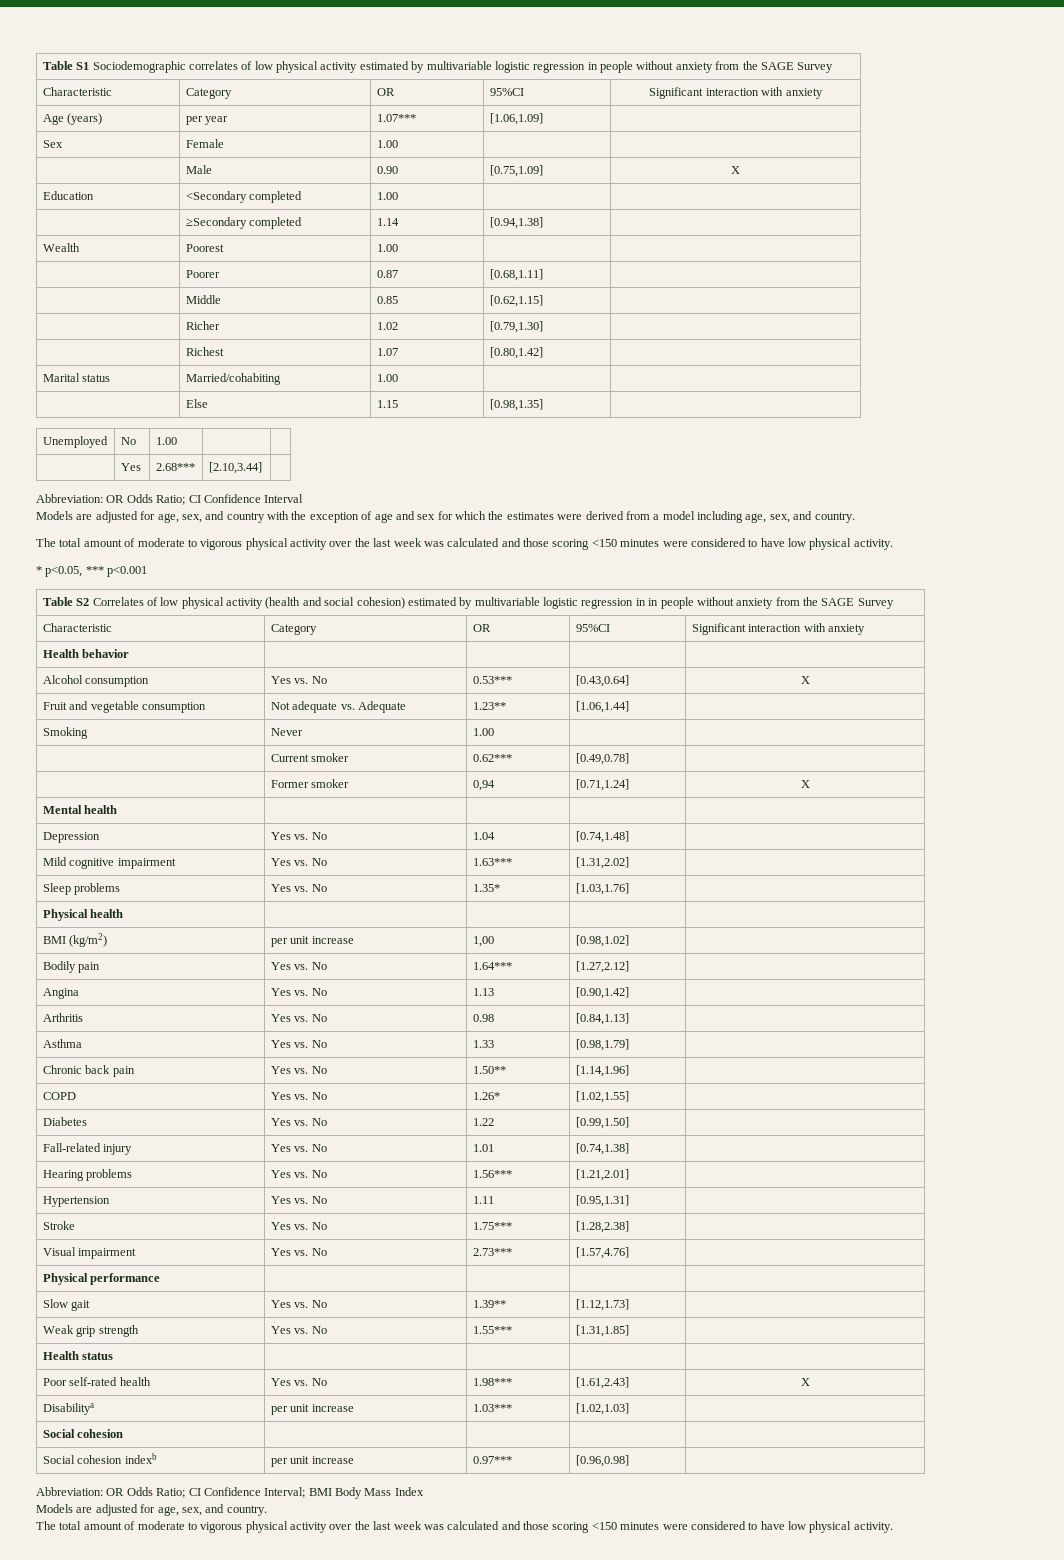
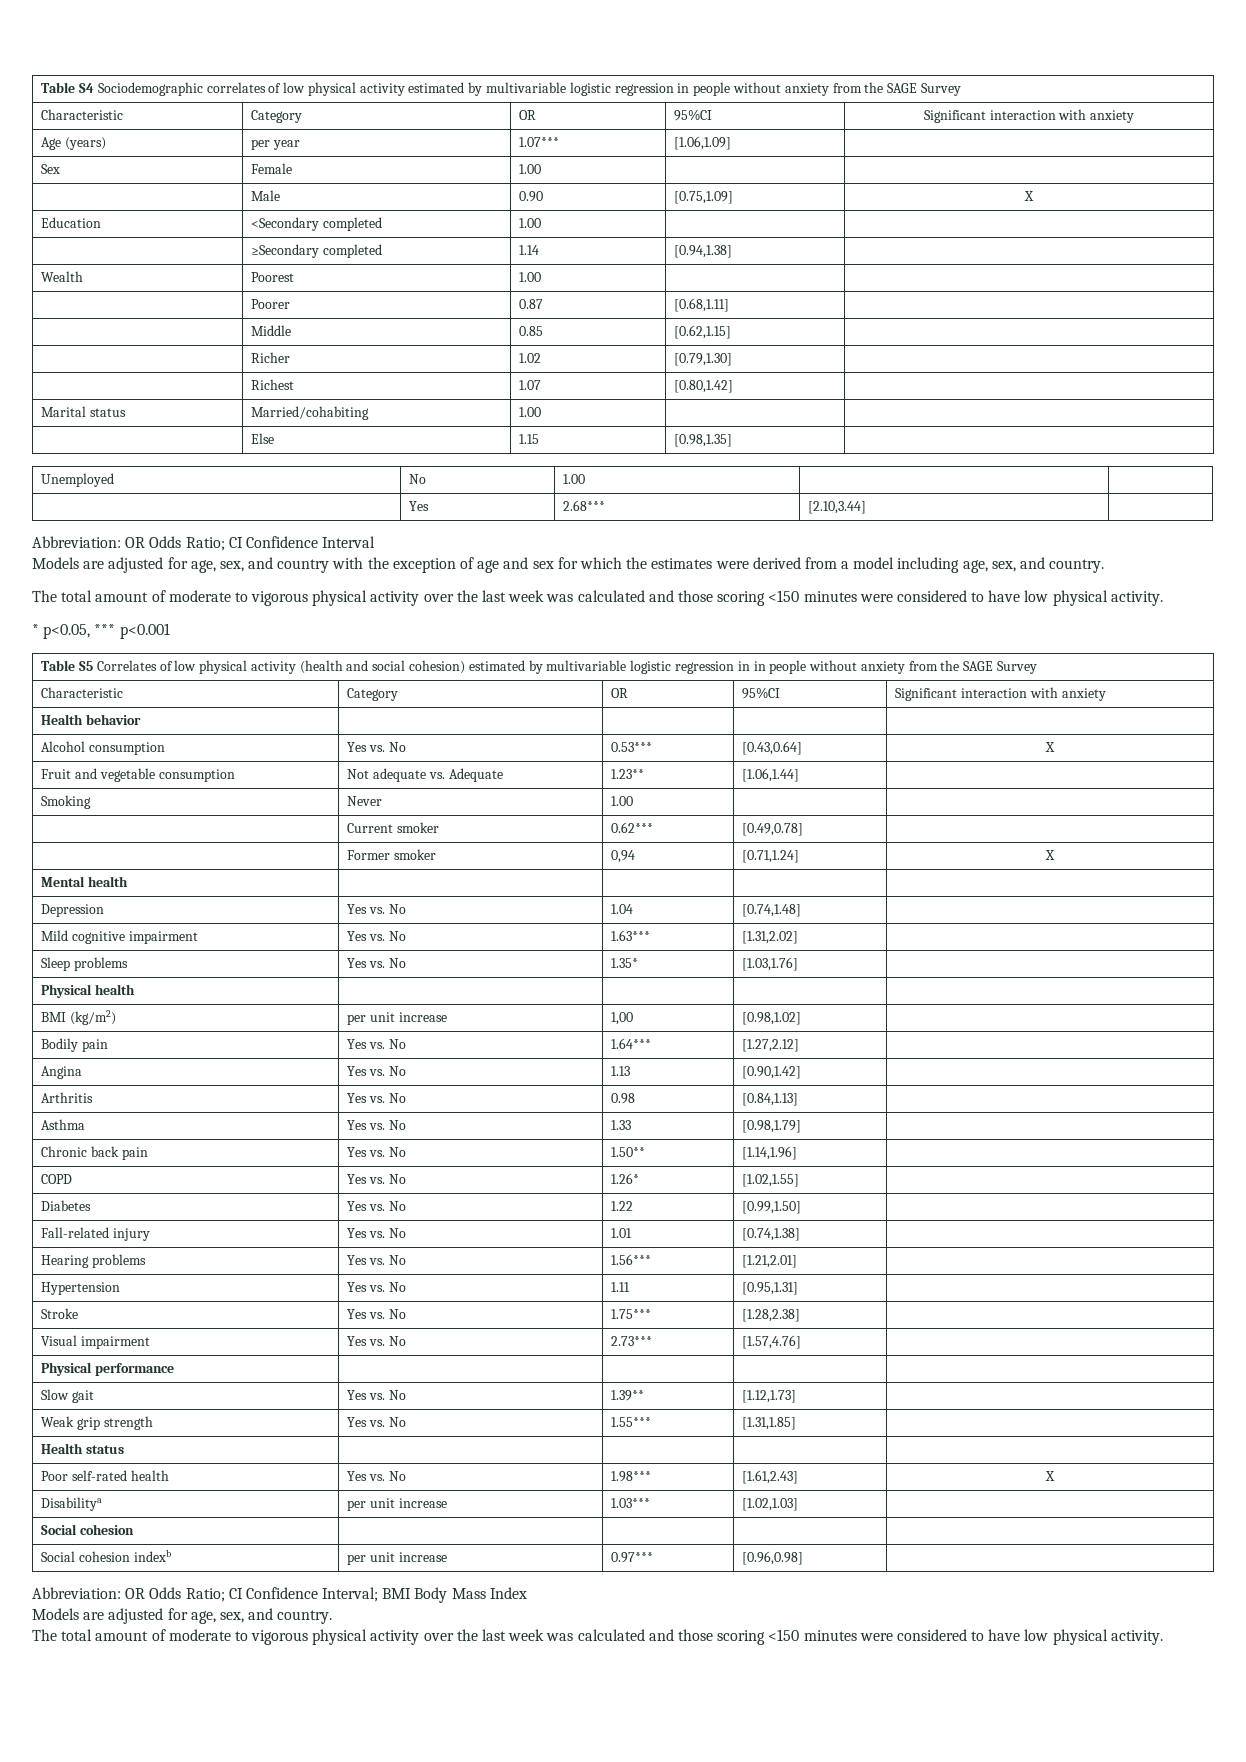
- Table S1 Sociodemographic correlates of low physical activity estimated by multivariable logistic regression in people without anxiety from the SAGE Survey
+ Table S4 Sociodemographic correlates of low physical activity estimated by multivariable logistic regression in people without anxiety from the SAGE Survey
- Table S2 Correlates of low physical activity (health and social cohesion) estimated by multivariable logistic regression in in people without anxiety from the SAGE Survey
+ Table S5 Correlates of low physical activity (health and social cohesion) estimated by multivariable logistic regression in in people without anxiety from the SAGE Survey

